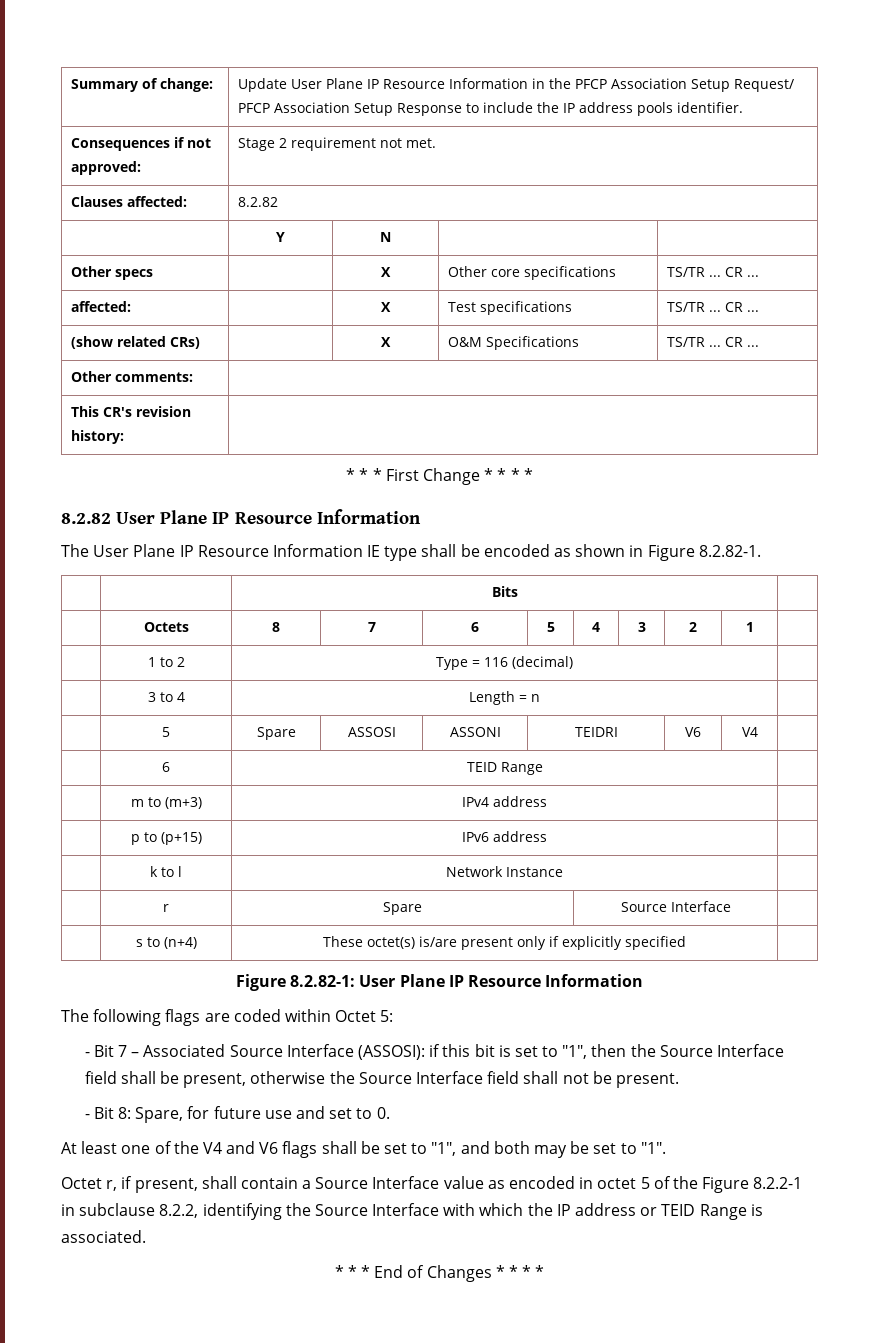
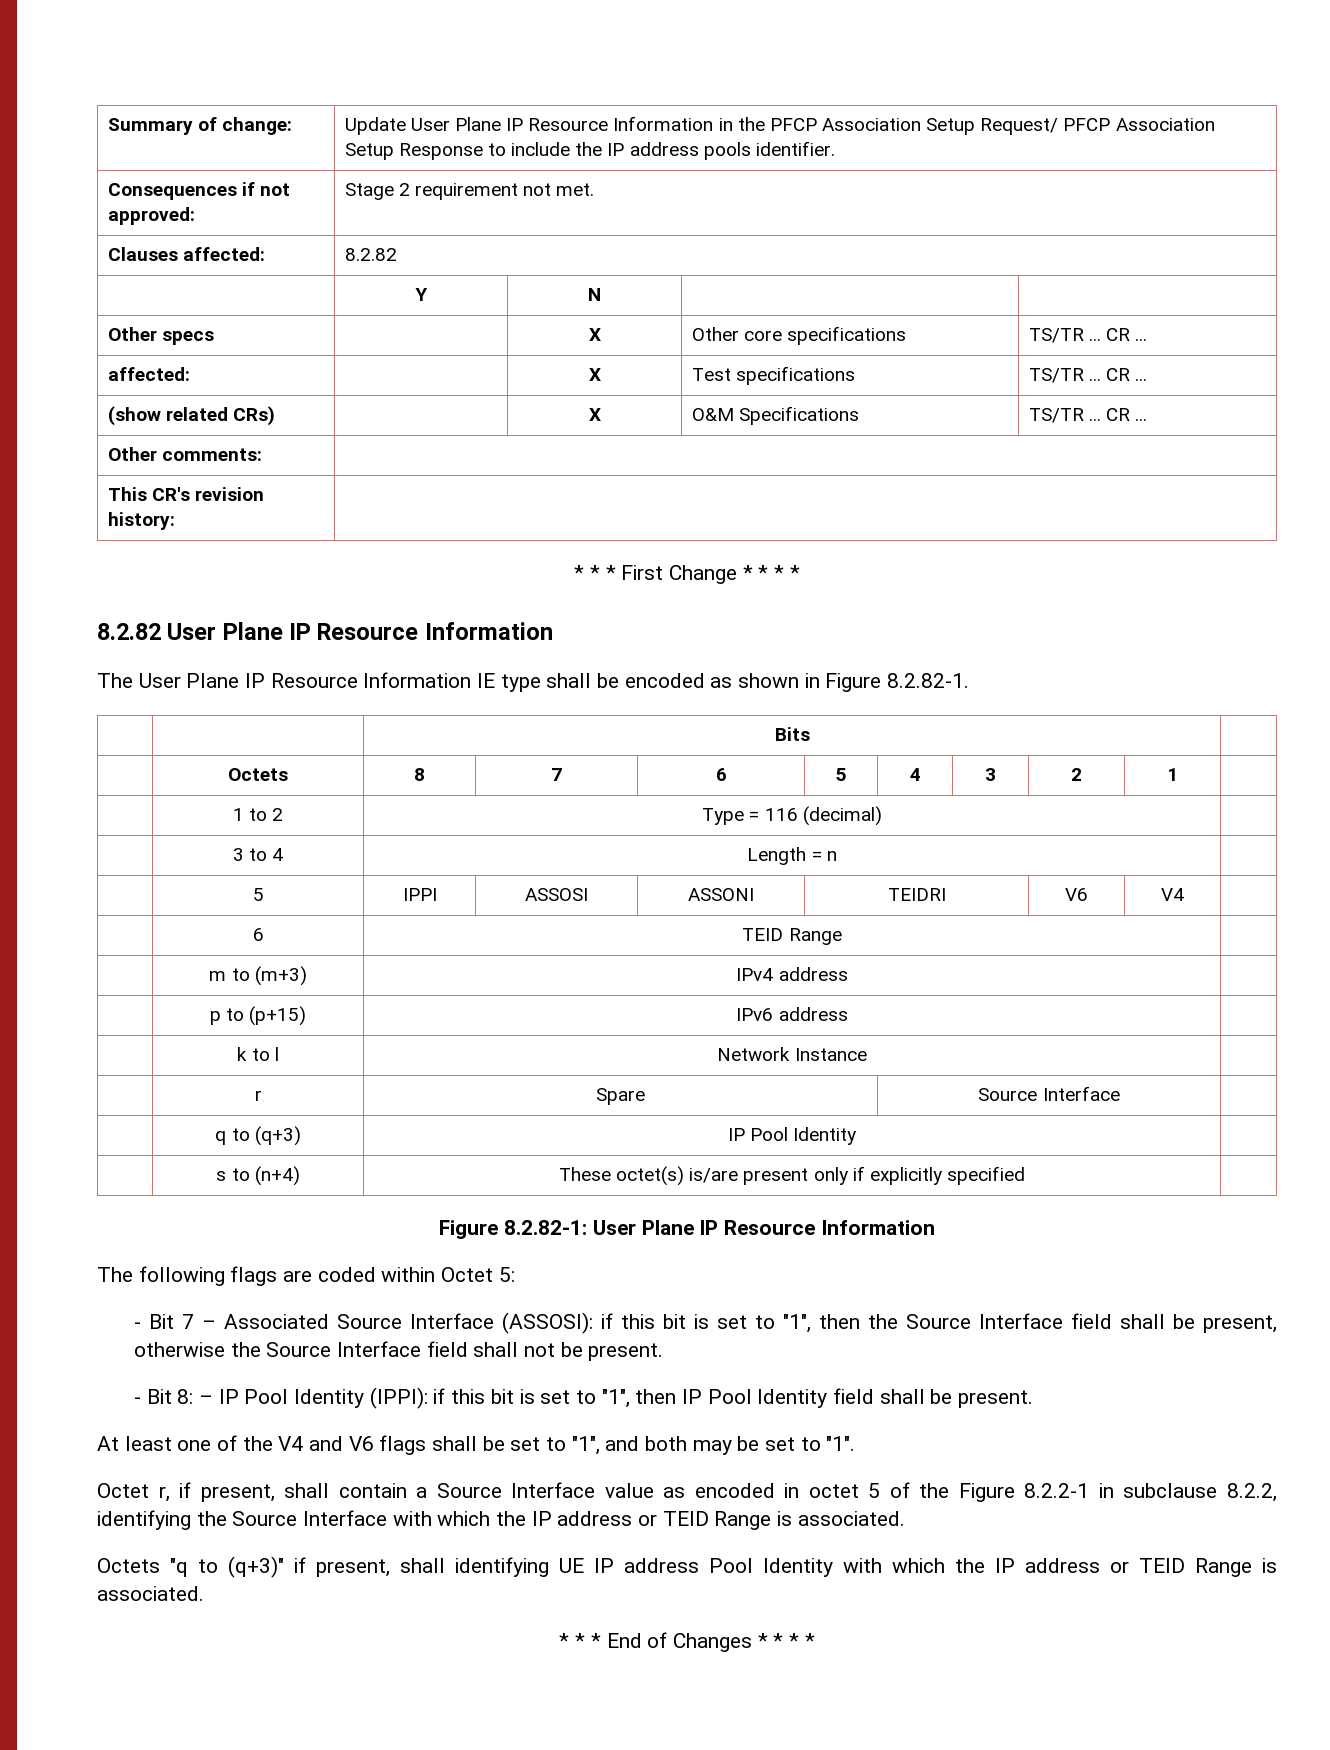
- | 5 | Spare | ASSOSI | ASSONI | TEIDRI | V6 | V4 |
+ | 5 | IPPI | ASSOSI | ASSONI | TEIDRI | V6 | V4 |
+ | q to (q+3) | IP Pool Identity |
- - Bit 8: Spare, for future use and set to 0.
+ - Bit 8: – IP Pool Identity (IPPI): if this bit is set to "1", then IP Pool Identity field shall be present.
+ Octets "q to (q+3)" if present, shall identifying UE IP address Pool Identity with which the IP address or TEID Range is associated.

